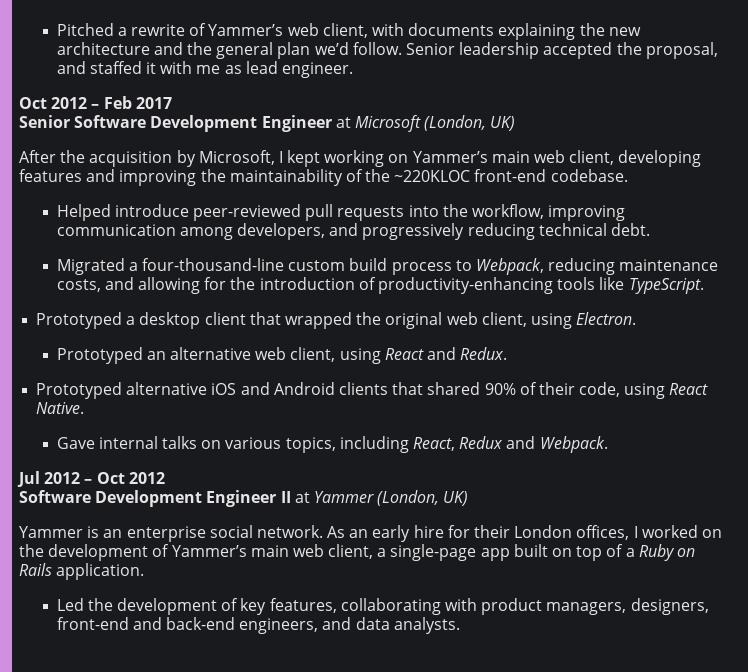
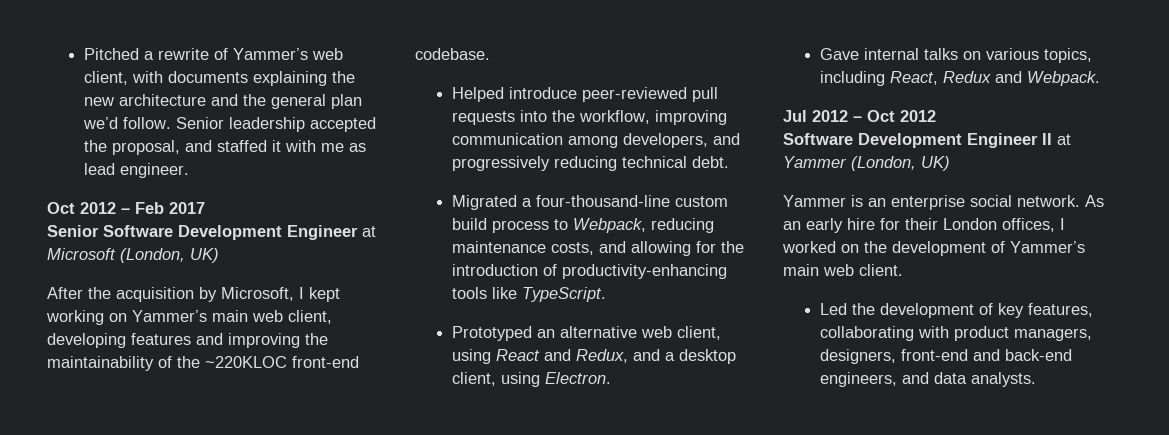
- Prototyped a desktop client that wrapped the original web client, using Electron.
- Prototyped an alternative web client, using React and Redux.
- Prototyped alternative iOS and Android clients that shared 90% of their code, using React Native.
+ Prototyped an alternative web client, using React and Redux, and a desktop client, using Electron.
- As an early hire for their London offices, I worked on the development of Yammer’s main web client, a single-page app built on top of a Ruby on Rails application.
+ As an early hire for their London offices, I worked on the development of Yammer’s main web client.

